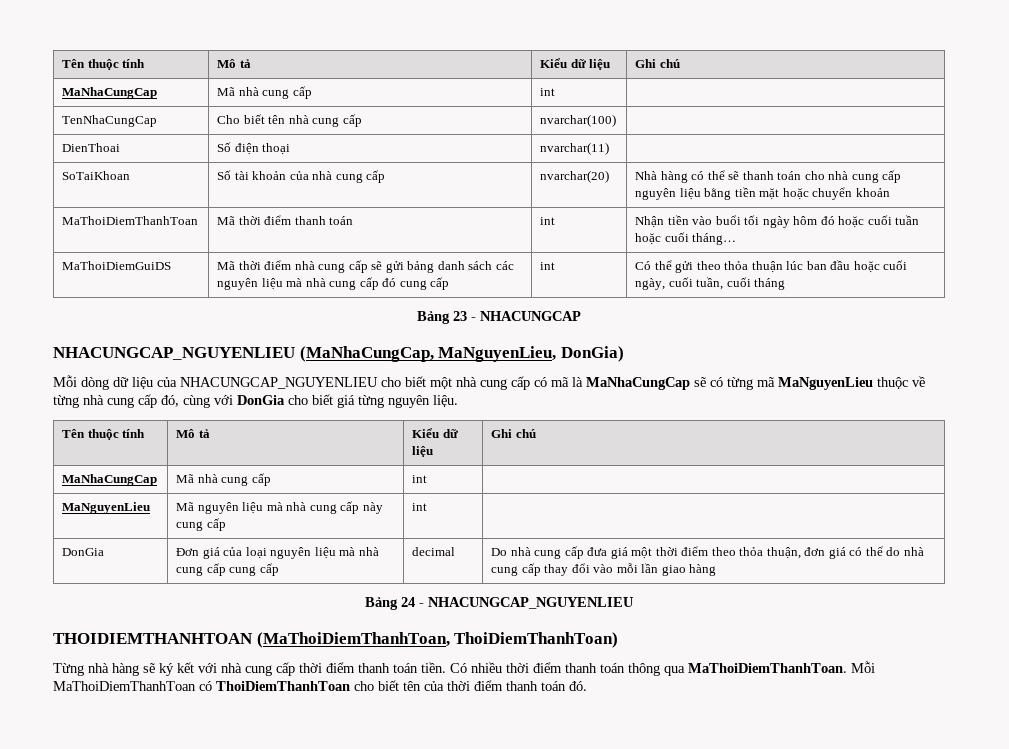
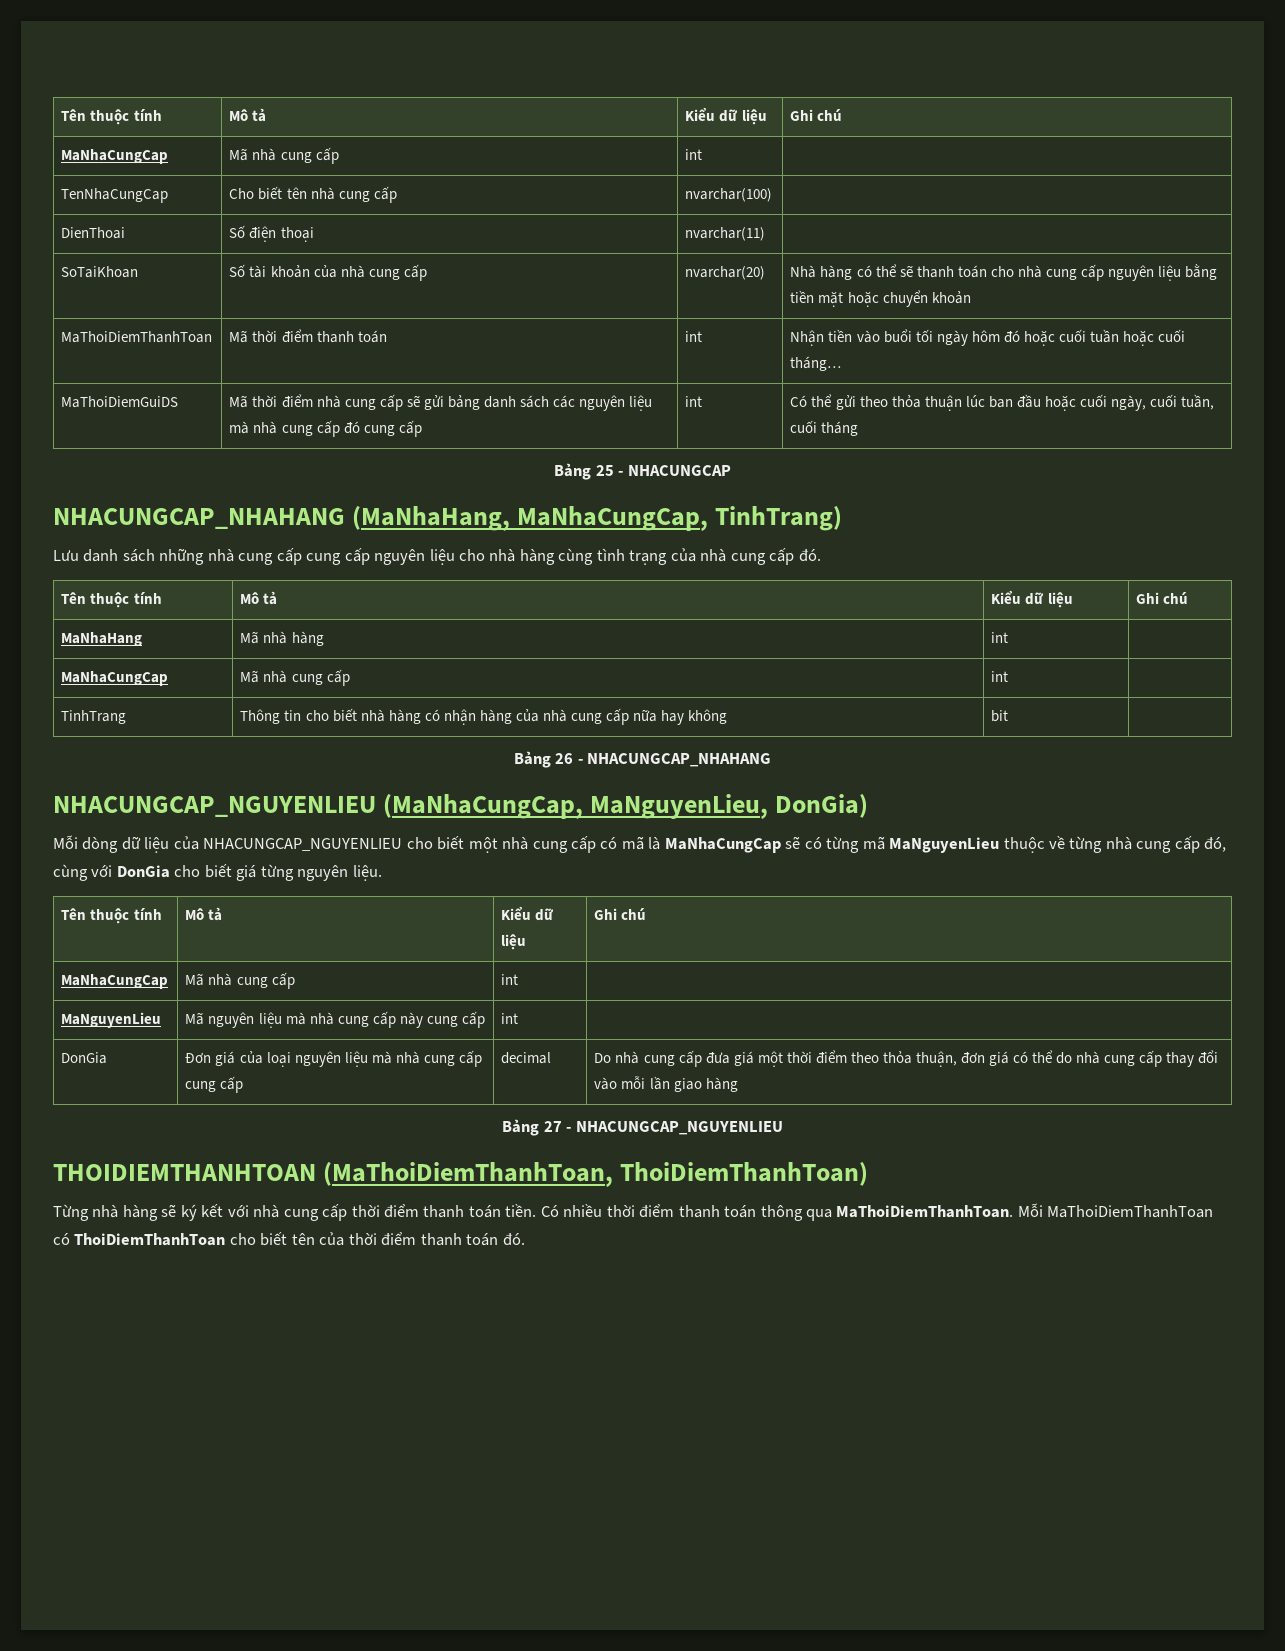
- Bảng 23 - NHACUNGCAP
+ Bảng 25 - NHACUNGCAP
+ NHACUNGCAP_NHAHANG (MaNhaHang, MaNhaCungCap, TinhTrang)
+ Lưu danh sách những nhà cung cấp cung cấp nguyên liệu cho nhà hàng cùng tình trạng của nhà cung cấp đó.
+ Tên thuộc tính | Mô tả | Kiểu dữ liệu | Ghi chú
+ MaNhaHang | Mã nhà hàng | int |
+ MaNhaCungCap | Mã nhà cung cấp | int |
+ TinhTrang | Thông tin cho biết nhà hàng có nhận hàng của nhà cung cấp nữa hay không | bit |
+ Bảng 26 - NHACUNGCAP_NHAHANG
- Bảng 24 - NHACUNGCAP_NGUYENLIEU
+ Bảng 27 - NHACUNGCAP_NGUYENLIEU

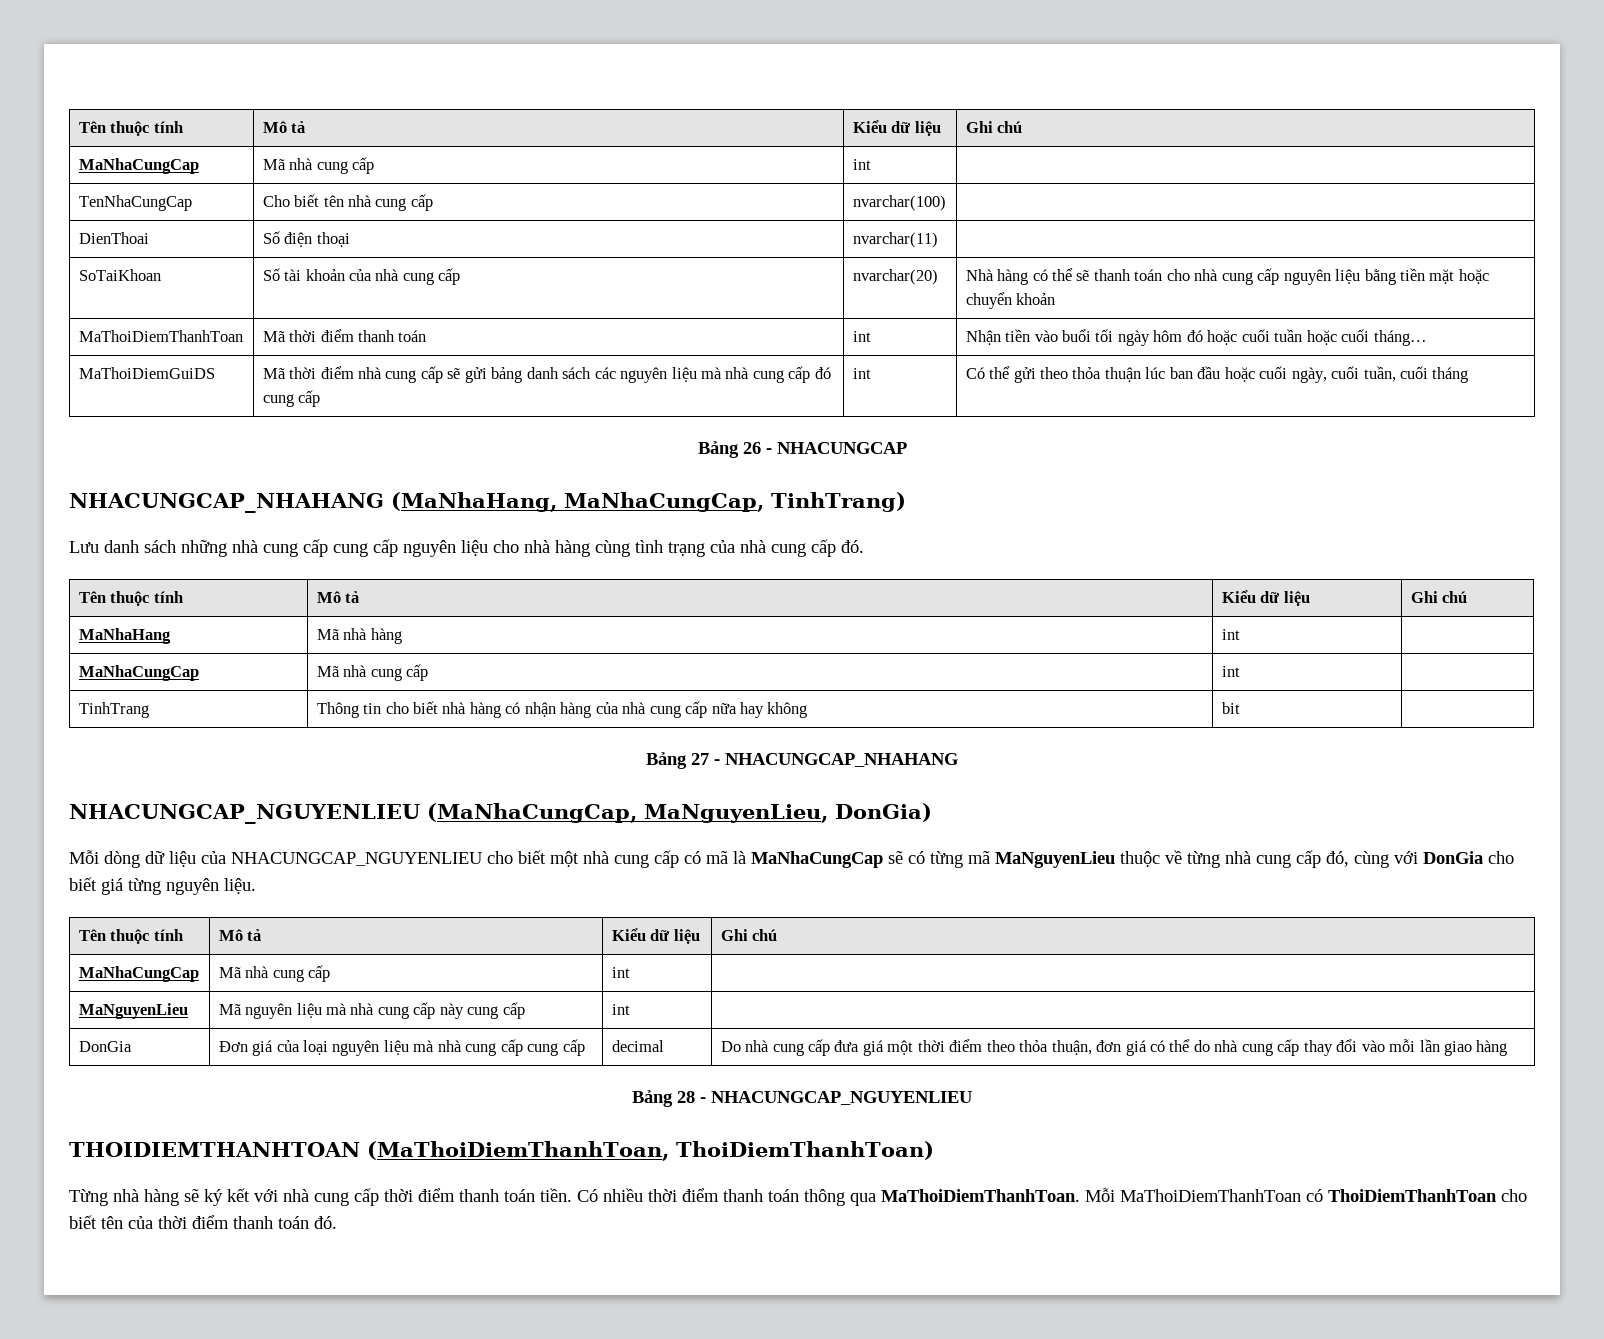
- Bảng 25 - NHACUNGCAP
+ Bảng 26 - NHACUNGCAP
- Bảng 26 - NHACUNGCAP_NHAHANG
+ Bảng 27 - NHACUNGCAP_NHAHANG
- Bảng 27 - NHACUNGCAP_NGUYENLIEU
+ Bảng 28 - NHACUNGCAP_NGUYENLIEU

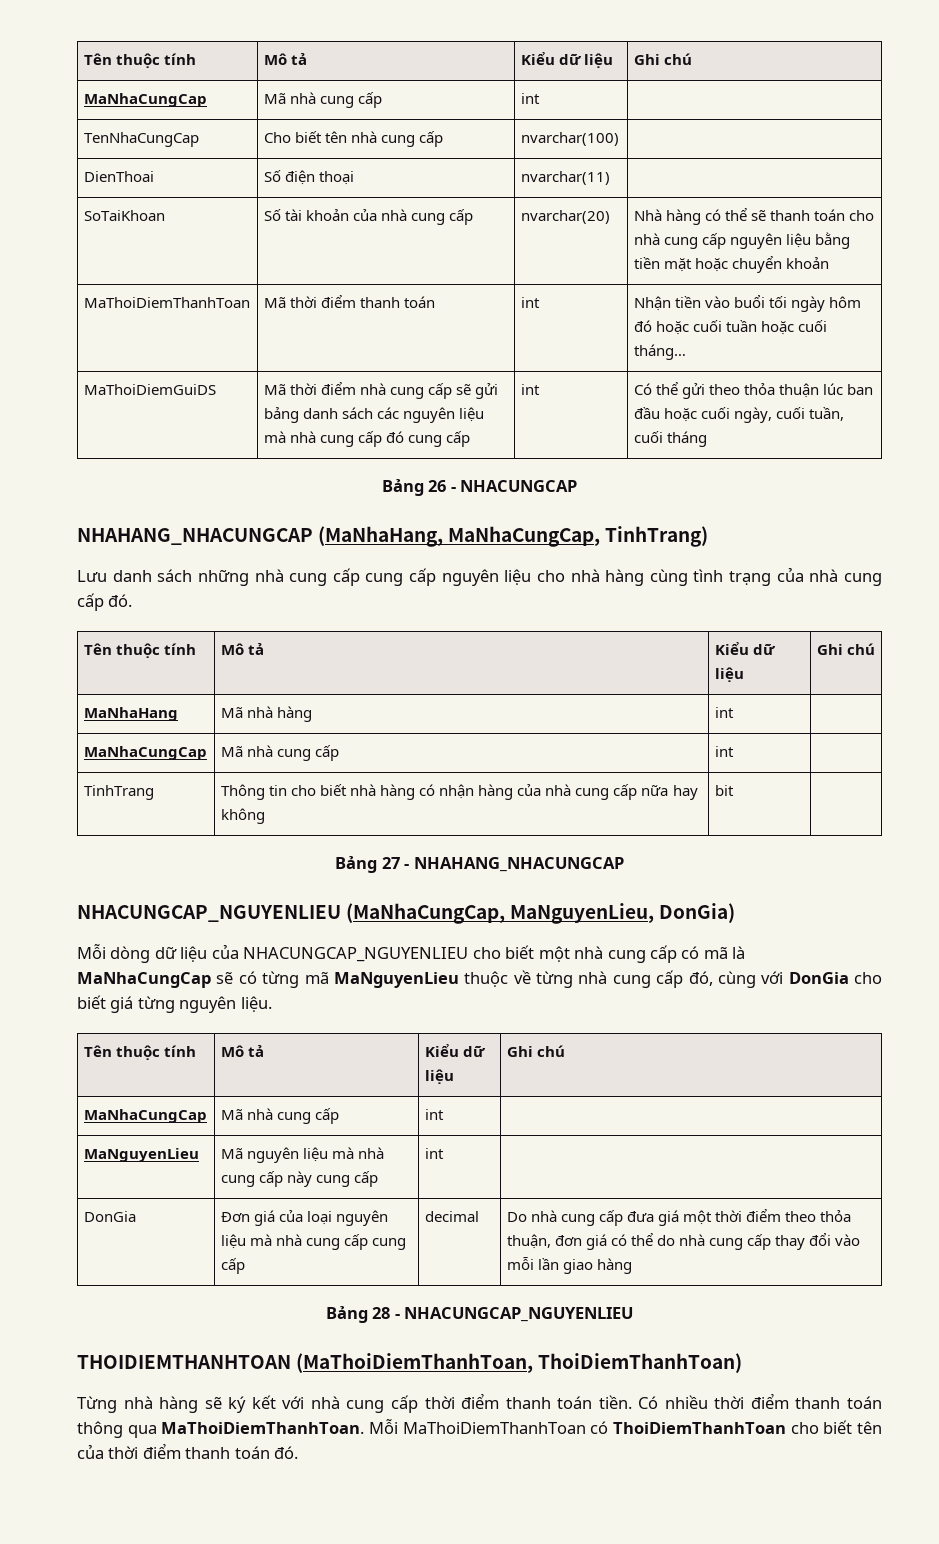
- NHACUNGCAP_NHAHANG (MaNhaHang, MaNhaCungCap, TinhTrang)
+ NHAHANG_NHACUNGCAP (MaNhaHang, MaNhaCungCap, TinhTrang)
- Bảng 27 - NHACUNGCAP_NHAHANG
+ Bảng 27 - NHAHANG_NHACUNGCAP

